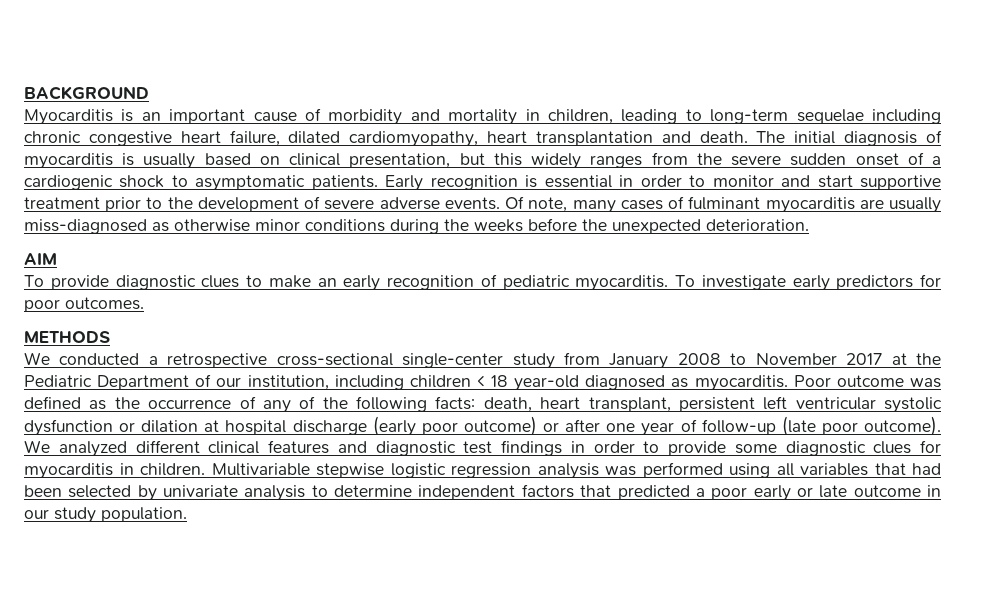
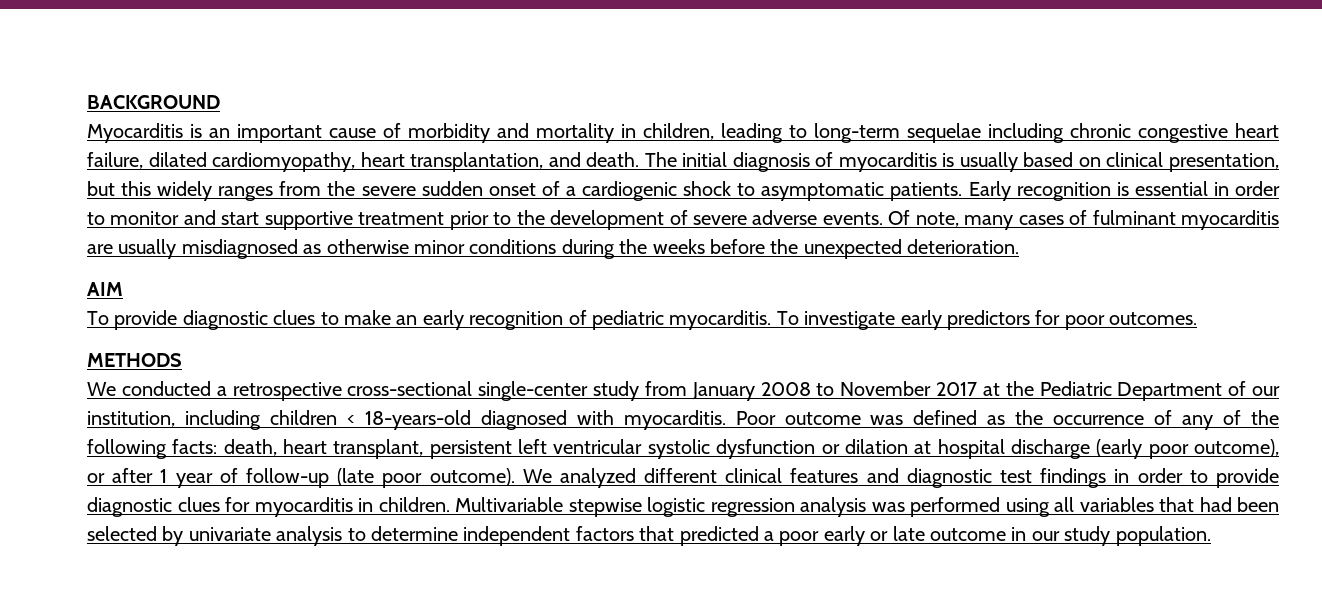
- Myocarditis is an important cause of morbidity and mortality in children, leading to long-term sequelae including chronic congestive heart failure, dilated cardiomyopathy, heart transplantation and death.
+ Myocarditis is an important cause of morbidity and mortality in children, leading to long-term sequelae including chronic congestive heart failure, dilated cardiomyopathy, heart transplantation, and death.
- Of note, many cases of fulminant myocarditis are usually miss-diagnosed as otherwise minor conditions during the weeks before the unexpected deterioration.
+ Of note, many cases of fulminant myocarditis are usually misdiagnosed as otherwise minor conditions during the weeks before the unexpected deterioration.
- We conducted a retrospective cross-sectional single-center study from January 2008 to November 2017 at the Pediatric Department of our institution, including children < 18 year-old diagnosed as myocarditis.
+ We conducted a retrospective cross-sectional single-center study from January 2008 to November 2017 at the Pediatric Department of our institution, including children < 18-years-old diagnosed with myocarditis.
- Poor outcome was defined as the occurrence of any of the following facts: death, heart transplant, persistent left ventricular systolic dysfunction or dilation at hospital discharge (early poor outcome) or after one year of follow-up (late poor outcome).
+ Poor outcome was defined as the occurrence of any of the following facts: death, heart transplant, persistent left ventricular systolic dysfunction or dilation at hospital discharge (early poor outcome), or after 1 year of follow-up (late poor outcome).
- We analyzed different clinical features and diagnostic test findings in order to provide some diagnostic clues for myocarditis in children.
+ We analyzed different clinical features and diagnostic test findings in order to provide diagnostic clues for myocarditis in children.

